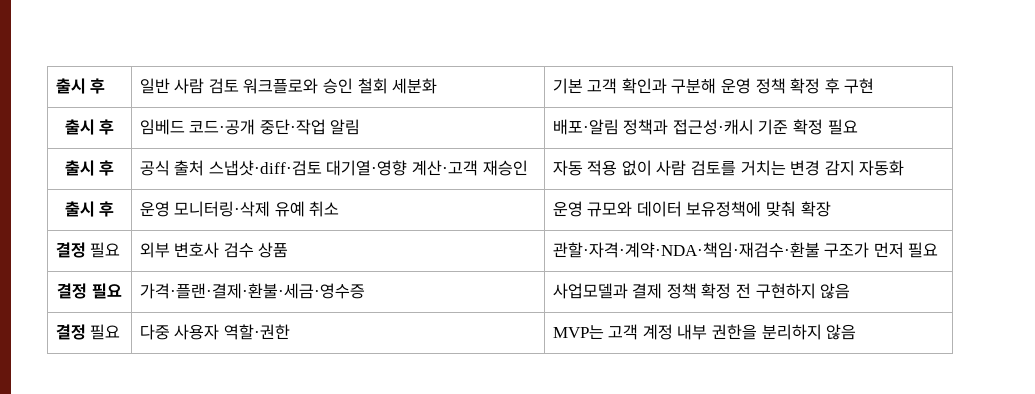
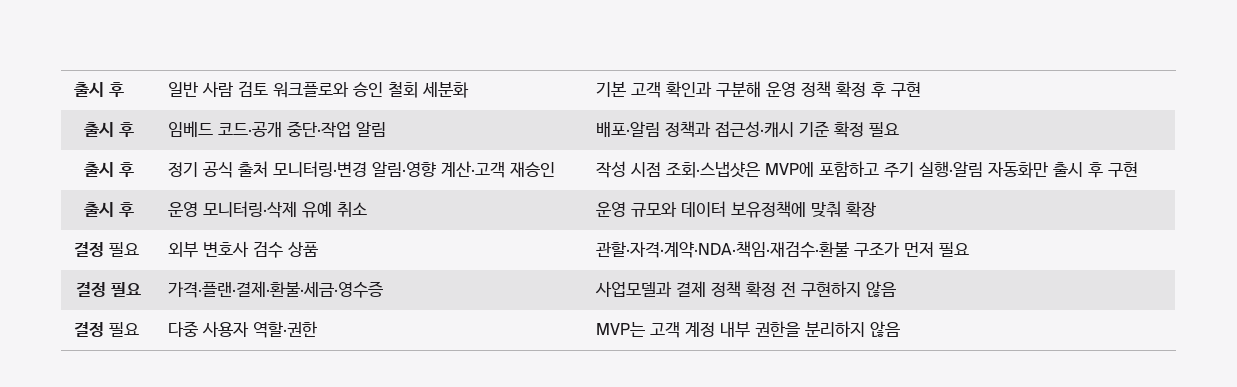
- 출시 후 | 공식 출처 스냅샷·diff·검토 대기열·영향 계산·고객 재승인 | 자동 적용 없이 사람 검토를 거치는 변경 감지 자동화
+ 출시 후 | 정기 공식 출처 모니터링·변경 알림·영향 계산·고객 재승인 | 작성 시점 조회·스냅샷은 MVP에 포함하고 주기 실행·알림 자동화만 출시 후 구현

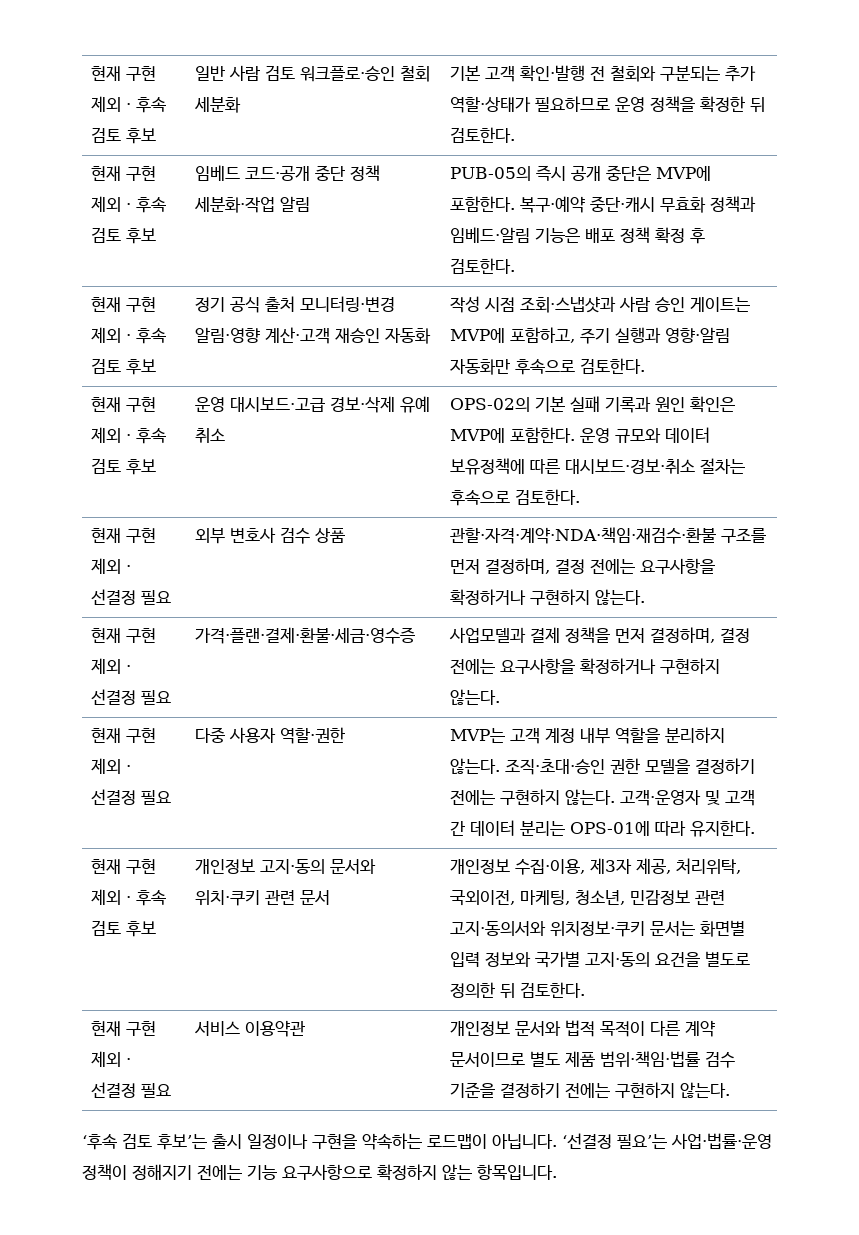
- 출시 후 | 일반 사람 검토 워크플로와 승인 철회 세분화 | 기본 고객 확인과 구분해 운영 정책 확정 후 구현
- 출시 후 | 임베드 코드·공개 중단·작업 알림 | 배포·알림 정책과 접근성·캐시 기준 확정 필요
- 출시 후 | 정기 공식 출처 모니터링·변경 알림·영향 계산·고객 재승인 | 작성 시점 조회·스냅샷은 MVP에 포함하고 주기 실행·알림 자동화만 출시 후 구현
- 출시 후 | 운영 모니터링·삭제 유예 취소 | 운영 규모와 데이터 보유정책에 맞춰 확장
- 결정 필요 | 외부 변호사 검수 상품 | 관할·자격·계약·NDA·책임·재검수·환불 구조가 먼저 필요
- 결정 필요 | 가격·플랜·결제·환불·세금·영수증 | 사업모델과 결제 정책 확정 전 구현하지 않음
- 결정 필요 | 다중 사용자 역할·권한 | MVP는 고객 계정 내부 권한을 분리하지 않음
+ 현재 구현 제외 · 후속 검토 후보 | 일반 사람 검토 워크플로·승인 철회 세분화 | 기본 고객 확인·발행 전 철회와 구분되는 추가 역할·상태가 필요하므로 운영 정책을 확정한 뒤 검토한다.
+ 현재 구현 제외 · 후속 검토 후보 | 임베드 코드·공개 중단 정책 세분화·작업 알림 | PUB-05의 즉시 공개 중단은 MVP에 포함한다. 복구·예약 중단·캐시 무효화 정책과 임베드·알림 기능은 배포 정책 확정 후 검토한다.
+ 현재 구현 제외 · 후속 검토 후보 | 정기 공식 출처 모니터링·변경 알림·영향 계산·고객 재승인 자동화 | 작성 시점 조회·스냅샷과 사람 승인 게이트는 MVP에 포함하고, 주기 실행과 영향·알림 자동화만 후속으로 검토한다.
+ 현재 구현 제외 · 후속 검토 후보 | 운영 대시보드·고급 경보·삭제 유예 취소 | OPS-02의 기본 실패 기록과 원인 확인은 MVP에 포함한다. 운영 규모와 데이터 보유정책에 따른 대시보드·경보·취소 절차는 후속으로 검토한다.
+ 현재 구현 제외 · 선결정 필요 | 외부 변호사 검수 상품 | 관할·자격·계약·NDA·책임·재검수·환불 구조를 먼저 결정하며, 결정 전에는 요구사항을 확정하거나 구현하지 않는다.
+ 현재 구현 제외 · 선결정 필요 | 가격·플랜·결제·환불·세금·영수증 | 사업모델과 결제 정책을 먼저 결정하며, 결정 전에는 요구사항을 확정하거나 구현하지 않는다.
+ 현재 구현 제외 · 선결정 필요 | 다중 사용자 역할·권한 | MVP는 고객 계정 내부 역할을 분리하지 않는다. 조직·초대·승인 권한 모델을 결정하기 전에는 구현하지 않는다. 고객·운영자 및 고객 간 데이터 분리는 OPS-01에 따라 유지한다.
+ 현재 구현 제외 · 후속 검토 후보 | 개인정보 고지·동의 문서와 위치·쿠키 관련 문서 | 개인정보 수집·이용, 제3자 제공, 처리위탁, 국외이전, 마케팅, 청소년, 민감정보 관련 고지·동의서와 위치정보·쿠키 문서는 화면별 입력 정보와 국가별 고지·동의 요건을 별도로 정의한 뒤 검토한다.
+ 현재 구현 제외 · 선결정 필요 | 서비스 이용약관 | 개인정보 문서와 법적 목적이 다른 계약 문서이므로 별도 제품 범위·책임·법률 검수 기준을 결정하기 전에는 구현하지 않는다.
+ ‘후속 검토 후보’는 출시 일정이나 구현을 약속하는 로드맵이 아닙니다. ‘선결정 필요’는 사업·법률·운영 정책이 정해지기 전에는 기능 요구사항으로 확정하지 않는 항목입니다.

